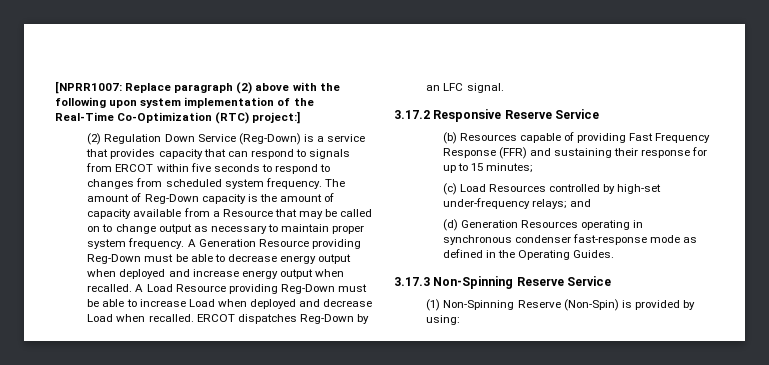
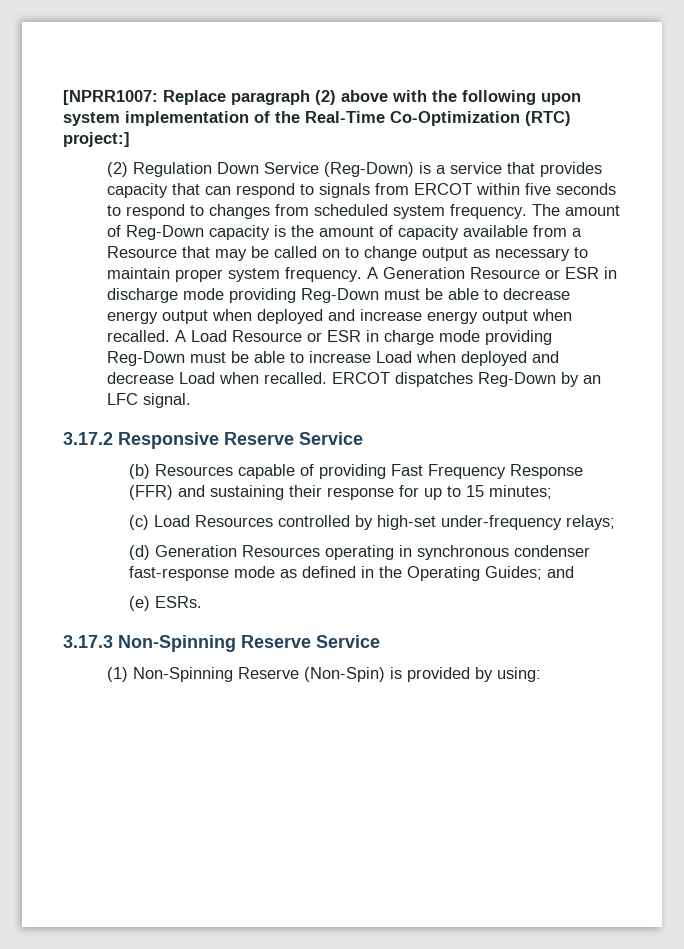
- A Generation Resource providing Reg-Down must be able to decrease energy output when deployed and increase energy output when recalled.
+ A Generation Resource or ESR in discharge mode providing Reg-Down must be able to decrease energy output when deployed and increase energy output when recalled.
- A Load Resource providing Reg-Down must be able to increase Load when deployed and decrease Load when recalled.
+ A Load Resource or ESR in charge mode providing Reg-Down must be able to increase Load when deployed and decrease Load when recalled.
- (c) Load Resources controlled by high-set under-frequency relays; and
+ (c) Load Resources controlled by high-set under-frequency relays;
- (d) Generation Resources operating in synchronous condenser fast-response mode as defined in the Operating Guides.
+ (d) Generation Resources operating in synchronous condenser fast-response mode as defined in the Operating Guides; and
+ (e) ESRs.

